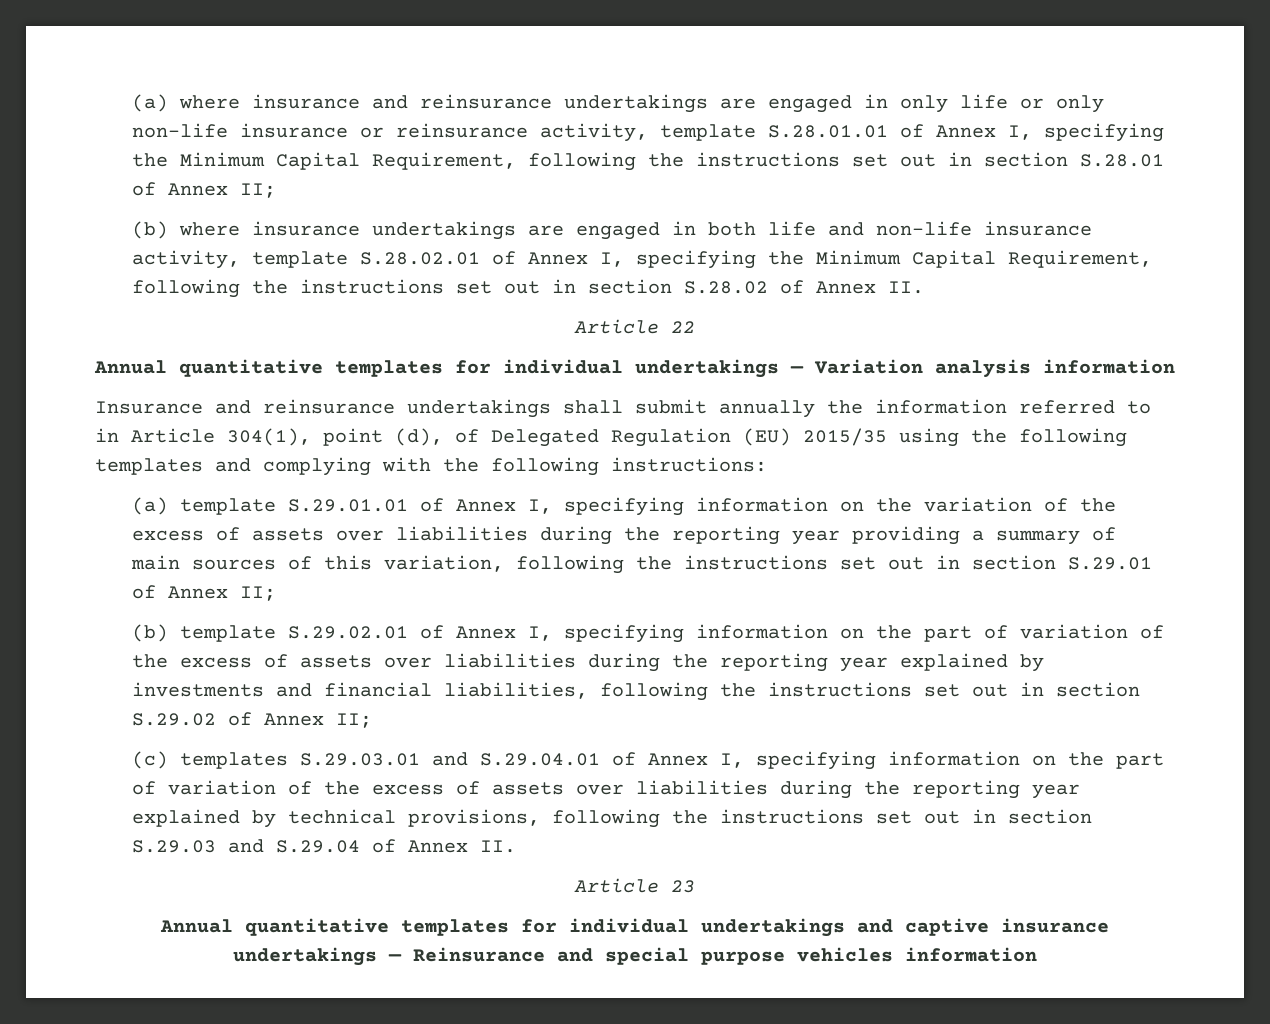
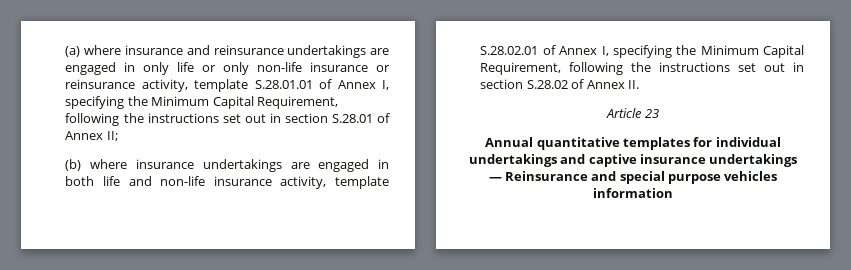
- Article 22
- Annual quantitative templates for individual undertakings — Variation analysis information
- Insurance and reinsurance undertakings shall submit annually the information referred to in Article 304(1), point (d), of Delegated Regulation (EU) 2015/35 using the following templates and complying with the following instructions:
- (a) template S.29.01.01 of Annex I, specifying information on the variation of the excess of assets over liabilities during the reporting year providing a summary of main sources of this variation, following the instructions set out in section S.29.01 of Annex II;
- (b) template S.29.02.01 of Annex I, specifying information on the part of variation of the excess of assets over liabilities during the reporting year explained by investments and financial liabilities, following the instructions set out in section S.29.02 of Annex II;
- (c) templates S.29.03.01 and S.29.04.01 of Annex I, specifying information on the part of variation of the excess of assets over liabilities during the reporting year explained by technical provisions, following the instructions set out in section S.29.03 and S.29.04 of Annex II.

